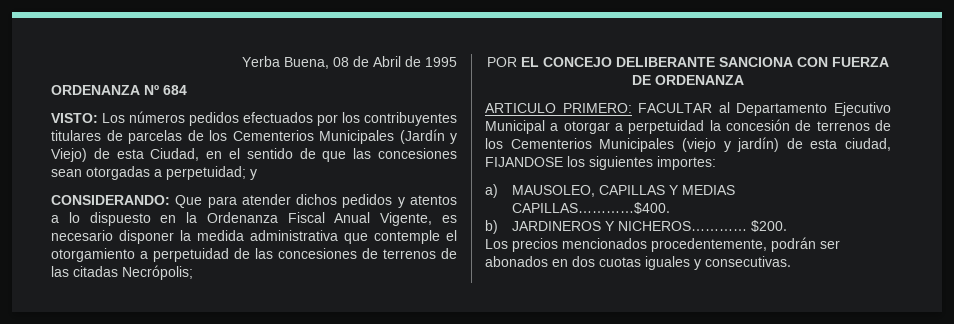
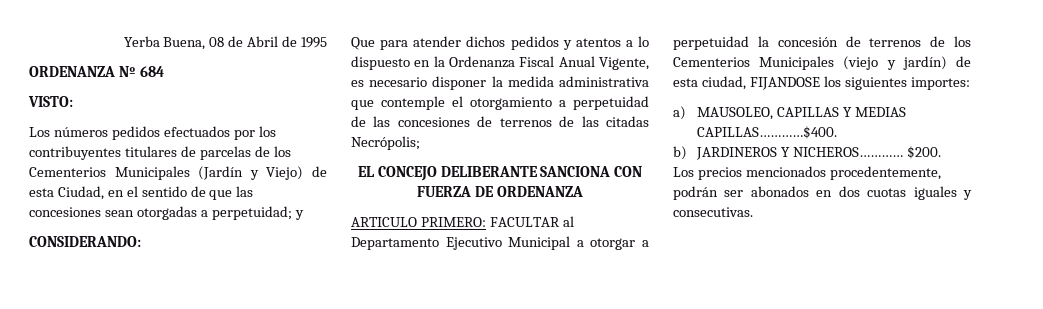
- VISTO: Los números pedidos efectuados por los contribuyentes titulares de parcelas de los Cementerios Municipales (Jardín y Viejo) de esta Ciudad, en el sentido de que las concesiones sean otorgadas a perpetuidad; y
+ VISTO:
+ Los números pedidos efectuados por los contribuyentes titulares de parcelas de los Cementerios Municipales (Jardín y Viejo) de esta Ciudad, en el sentido de que las concesiones sean otorgadas a perpetuidad; y
- CONSIDERANDO: Que para atender dichos pedidos y atentos a lo dispuesto en la Ordenanza Fiscal Anual Vigente, es necesario disponer la medida administrativa que contemple el otorgamiento a perpetuidad de las concesiones de terrenos de las citadas Necrópolis;
+ CONSIDERANDO:
+ Que para atender dichos pedidos y atentos a lo dispuesto en la Ordenanza Fiscal Anual Vigente, es necesario disponer la medida administrativa que contemple el otorgamiento a perpetuidad de las concesiones de terrenos de las citadas Necrópolis;
- POR EL CONCEJO DELIBERANTE SANCIONA CON FUERZA DE ORDENANZA
+ EL CONCEJO DELIBERANTE SANCIONA CON FUERZA DE ORDENANZA

